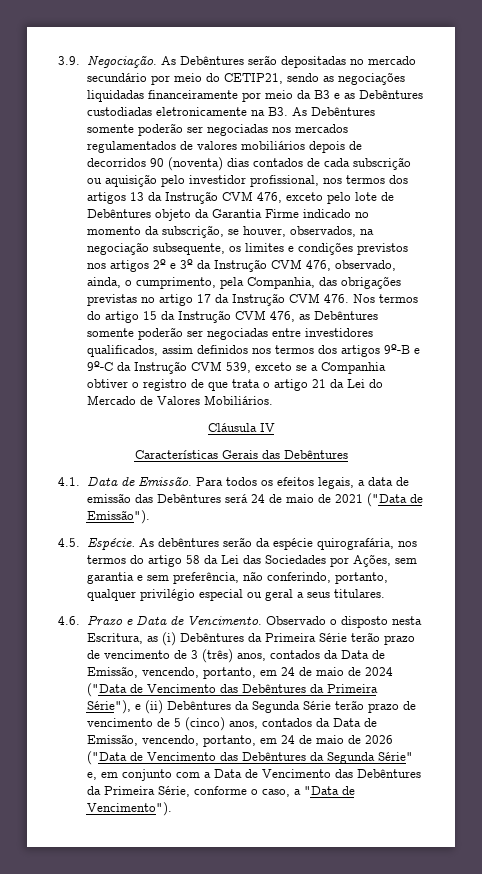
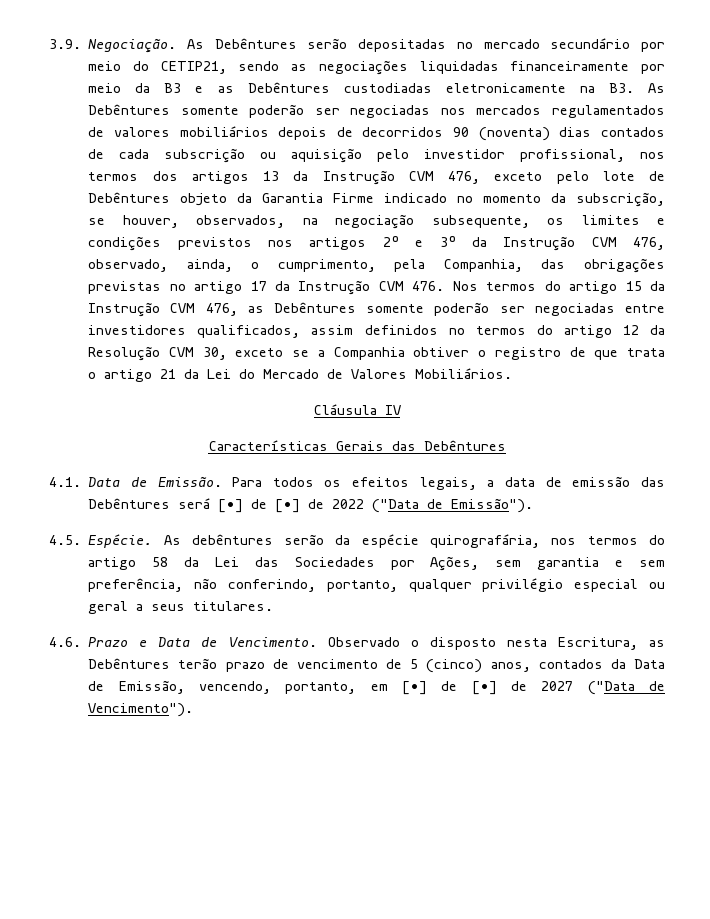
- As Debêntures serão depositadas no mercado secundário por meio do CETIP21, sendo as negociações liquidadas financeiramente por meio da B3 e as Debêntures custodiadas eletronicamente na B3. As Debêntures somente poderão ser negociadas nos mercados regulamentados de valores mobiliários depois de decorridos 90 (noventa) dias contados de cada subscrição ou aquisição pelo investidor profissional, nos termos dos artigos 13 da Instrução CVM 476, exceto pelo lote de Debêntures objeto da Garantia Firme indicado no momento da subscrição, se houver, observados, na negociação subsequente, os limites e condições previstos nos artigos 2º e 3º da Instrução CVM 476, observado, ainda, o cumprimento, pela Companhia, das obrigações previstas no artigo 17 da Instrução CVM 476. Nos termos do artigo 15 da Instrução CVM 476, as Debêntures somente poderão ser negociadas entre investidores qualificados, assim definidos nos termos dos artigos 9º-B e 9º-C da Instrução CVM 539, exceto se a Companhia obtiver o registro de que trata o artigo 21 da Lei do Mercado de Valores Mobiliários.
+ As Debêntures serão depositadas no mercado secundário por meio do CETIP21, sendo as negociações liquidadas financeiramente por meio da B3 e as Debêntures custodiadas eletronicamente na B3. As Debêntures somente poderão ser negociadas nos mercados regulamentados de valores mobiliários depois de decorridos 90 (noventa) dias contados de cada subscrição ou aquisição pelo investidor profissional, nos termos dos artigos 13 da Instrução CVM 476, exceto pelo lote de Debêntures objeto da Garantia Firme indicado no momento da subscrição, se houver, observados, na negociação subsequente, os limites e condições previstos nos artigos 2º e 3º da Instrução CVM 476, observado, ainda, o cumprimento, pela Companhia, das obrigações previstas no artigo 17 da Instrução CVM 476. Nos termos do artigo 15 da Instrução CVM 476, as Debêntures somente poderão ser negociadas entre investidores qualificados, assim definidos no termos do artigo 12 da Resolução CVM 30, exceto se a Companhia obtiver o registro de que trata o artigo 21 da Lei do Mercado de Valores Mobiliários.
- Para todos os efeitos legais, a data de emissão das Debêntures será 24 de maio de 2021 ("Data de Emissão").
+ Para todos os efeitos legais, a data de emissão das Debêntures será [•] de [•] de 2022 ("Data de Emissão").
- Observado o disposto nesta Escritura, as (i) Debêntures da Primeira Série terão prazo de vencimento de 3 (três) anos, contados da Data de Emissão, vencendo, portanto, em 24 de maio de 2024 ("Data de Vencimento das Debêntures da Primeira Série"), e (ii) Debêntures da Segunda Série terão prazo de vencimento de 5 (cinco) anos, contados da Data de Emissão, vencendo, portanto, em 24 de maio de 2026 ("Data de Vencimento das Debêntures da Segunda Série" e, em conjunto com a Data de Vencimento das Debêntures da Primeira Série, conforme o caso, a "Data de Vencimento").
+ Observado o disposto nesta Escritura, as Debêntures terão prazo de vencimento de 5 (cinco) anos, contados da Data de Emissão, vencendo, portanto, em [•] de [•] de 2027 ("Data de Vencimento").

